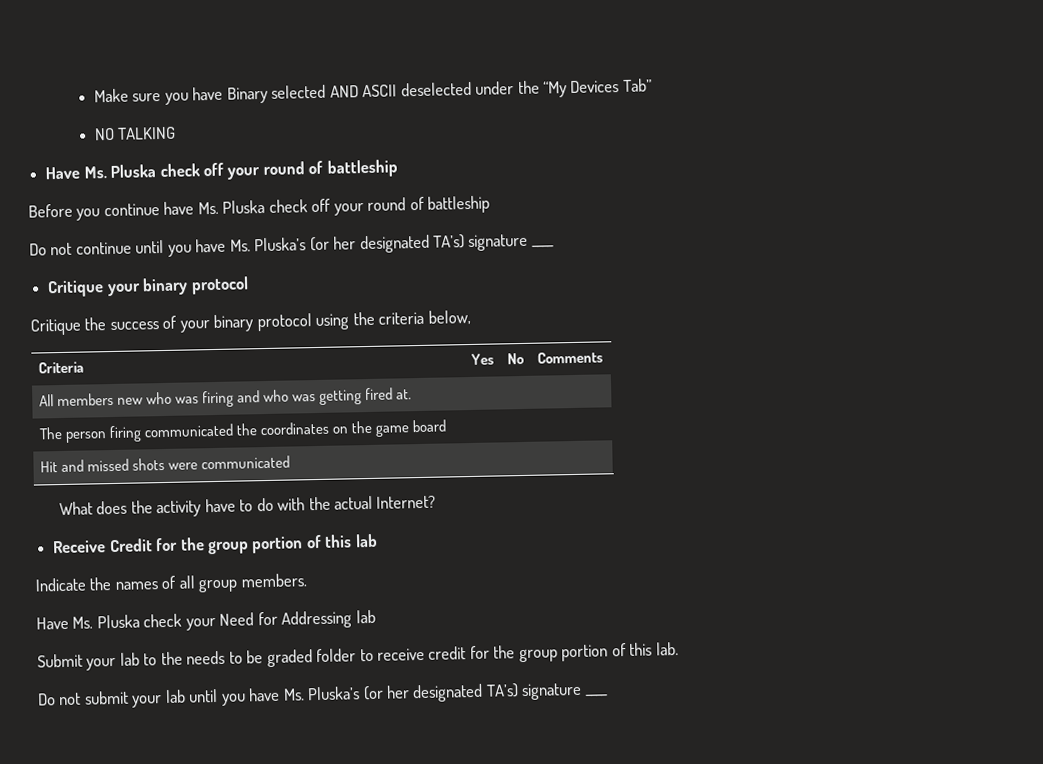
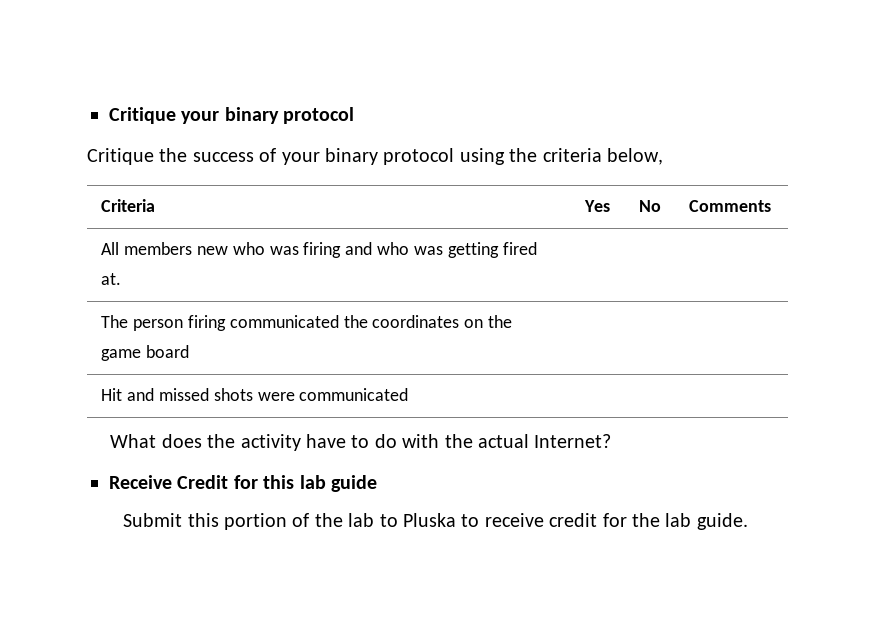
- Make sure you have Binary selected AND ASCII deselected under the “My Devices Tab”
- NO TALKING
- Have Ms. Pluska check off your round of battleship
- Before you continue have Ms. Pluska check off your round of battleship
- Do not continue until you have Ms. Pluska’s (or her designated TA’s) signature ____
- Receive Credit for the group portion of this lab
- Indicate the names of all group members.
- Have Ms. Pluska check your Need for Addressing lab
- Submit your lab to the needs to be graded folder to receive credit for the group portion of this lab.
- Do not submit your lab until you have Ms. Pluska’s (or her designated TA’s) signature ____
+ Receive Credit for this lab guide
+ Submit this portion of the lab to Pluska to receive credit for the lab guide.

